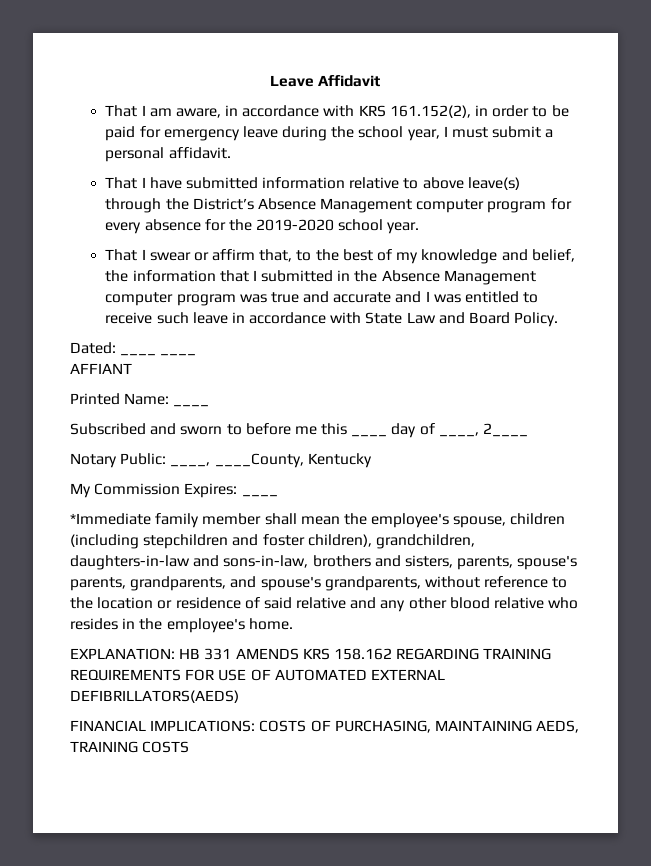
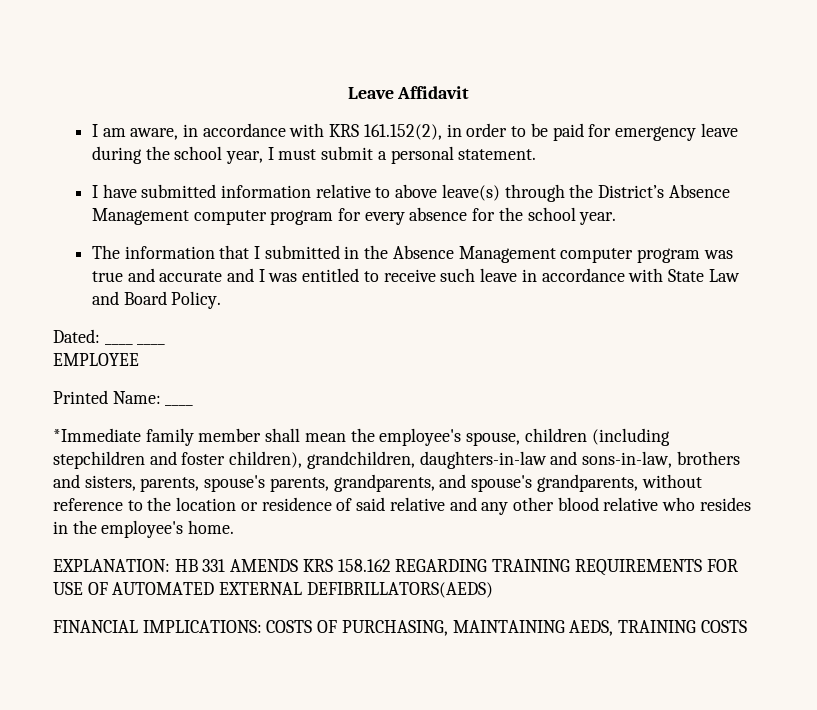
- That I am aware, in accordance with KRS 161.152(2), in order to be paid for emergency leave during the school year, I must submit a personal affidavit.
- That I have submitted information relative to above leave(s) through the District’s Absence Management computer program for every absence for the 2019-2020 school year.
+ I am aware, in accordance with KRS 161.152(2), in order to be paid for emergency leave during the school year, I must submit a personal statement.
+ I have submitted information relative to above leave(s) through the District’s Absence Management computer program for every absence for the school year.
- That I swear or affirm that, to the best of my knowledge and belief, the information that I submitted in the Absence Management computer program was true and accurate and I was entitled to receive such leave in accordance with State Law and Board Policy.
+ The information that I submitted in the Absence Management computer program was true and accurate and I was entitled to receive such leave in accordance with State Law and Board Policy.
- AFFIANT
+ EMPLOYEE
- Subscribed and sworn to before me this ____ day of ____, 2____
- Notary Public: ____, ____County, Kentucky
- My Commission Expires: ____

